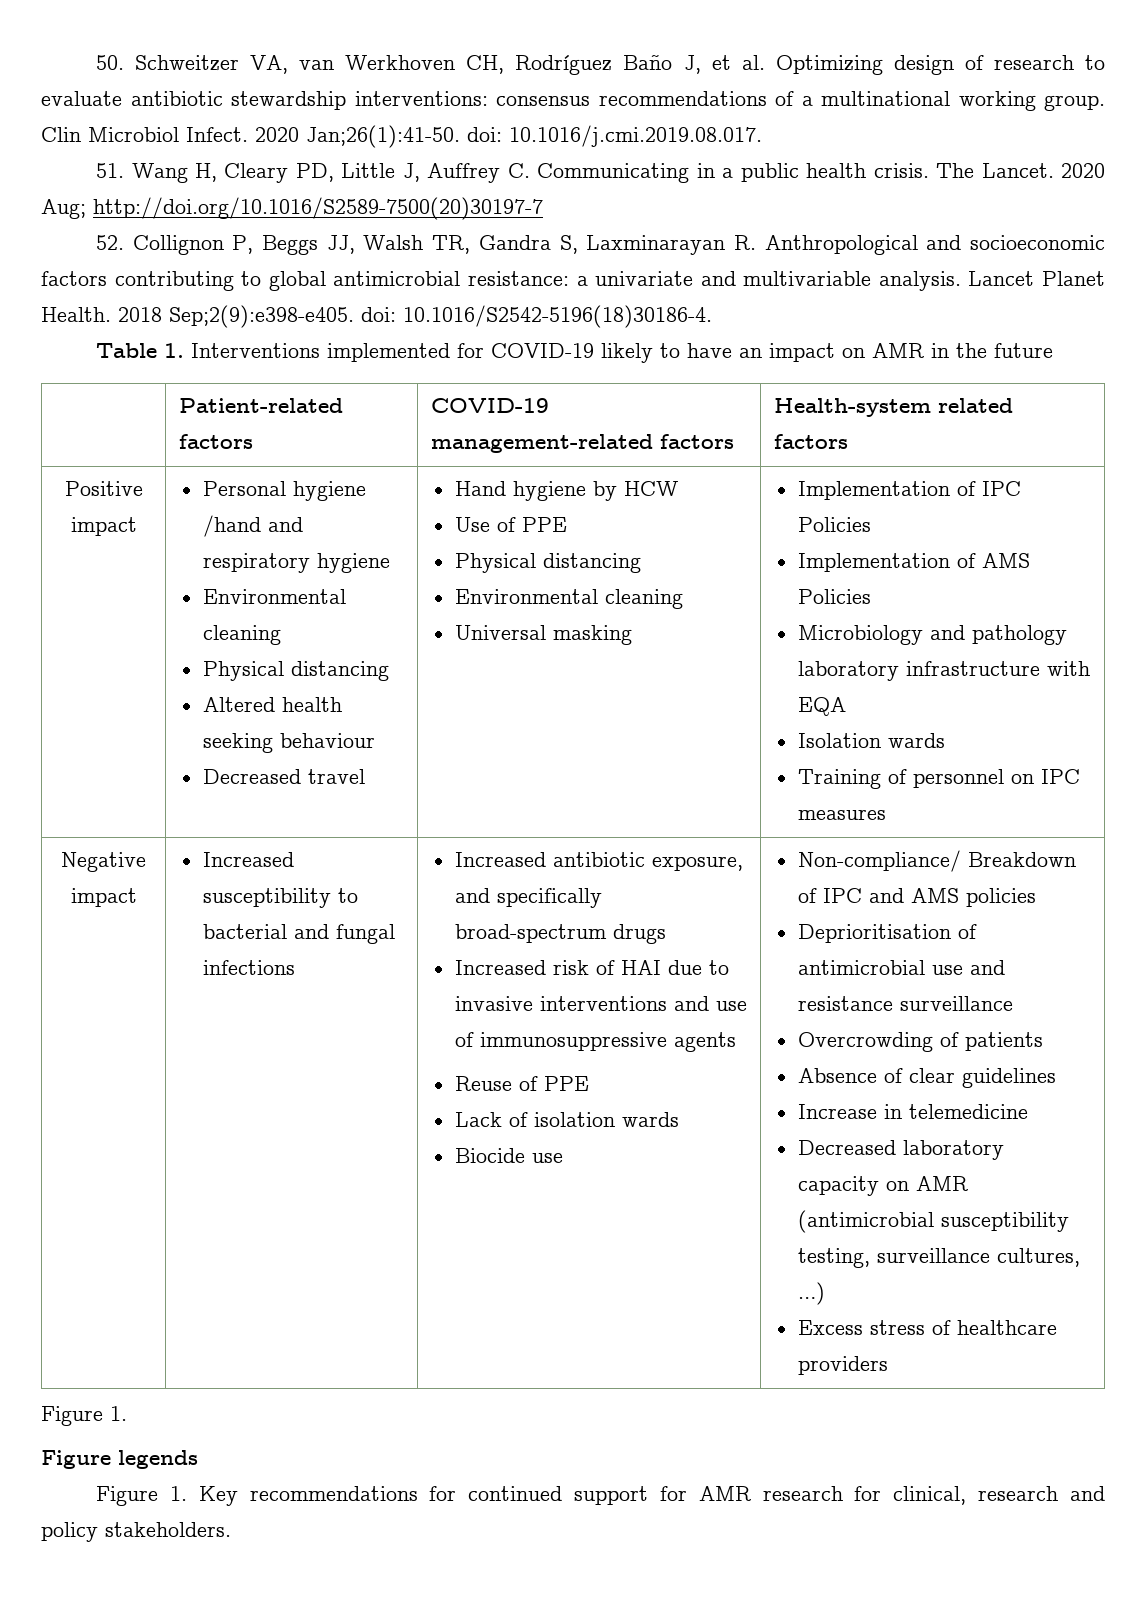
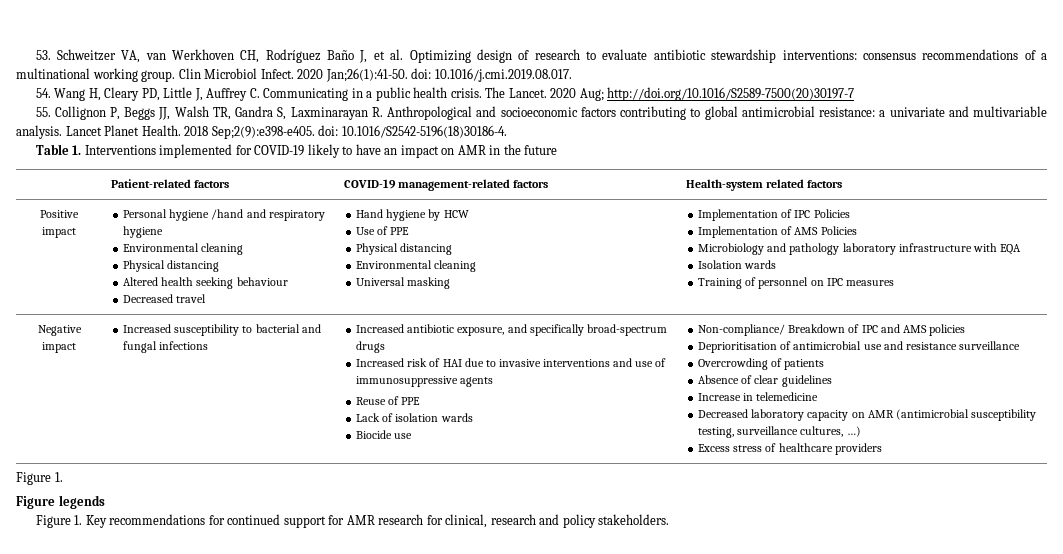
- 50. Schweitzer VA, van Werkhoven CH, Rodríguez Baño J, et al. Optimizing design of research to evaluate antibiotic stewardship interventions: consensus recommendations of a multinational working group.
+ 53. Schweitzer VA, van Werkhoven CH, Rodríguez Baño J, et al. Optimizing design of research to evaluate antibiotic stewardship interventions: consensus recommendations of a multinational working group.
- 51. Wang H, Cleary PD, Little J, Auffrey C. Communicating in a public health crisis.
+ 54. Wang H, Cleary PD, Little J, Auffrey C. Communicating in a public health crisis.
- 52. Collignon P, Beggs JJ, Walsh TR, Gandra S, Laxminarayan R. Anthropological and socioeconomic factors contributing to global antimicrobial resistance: a univariate and multivariable analysis.
+ 55. Collignon P, Beggs JJ, Walsh TR, Gandra S, Laxminarayan R. Anthropological and socioeconomic factors contributing to global antimicrobial resistance: a univariate and multivariable analysis.

